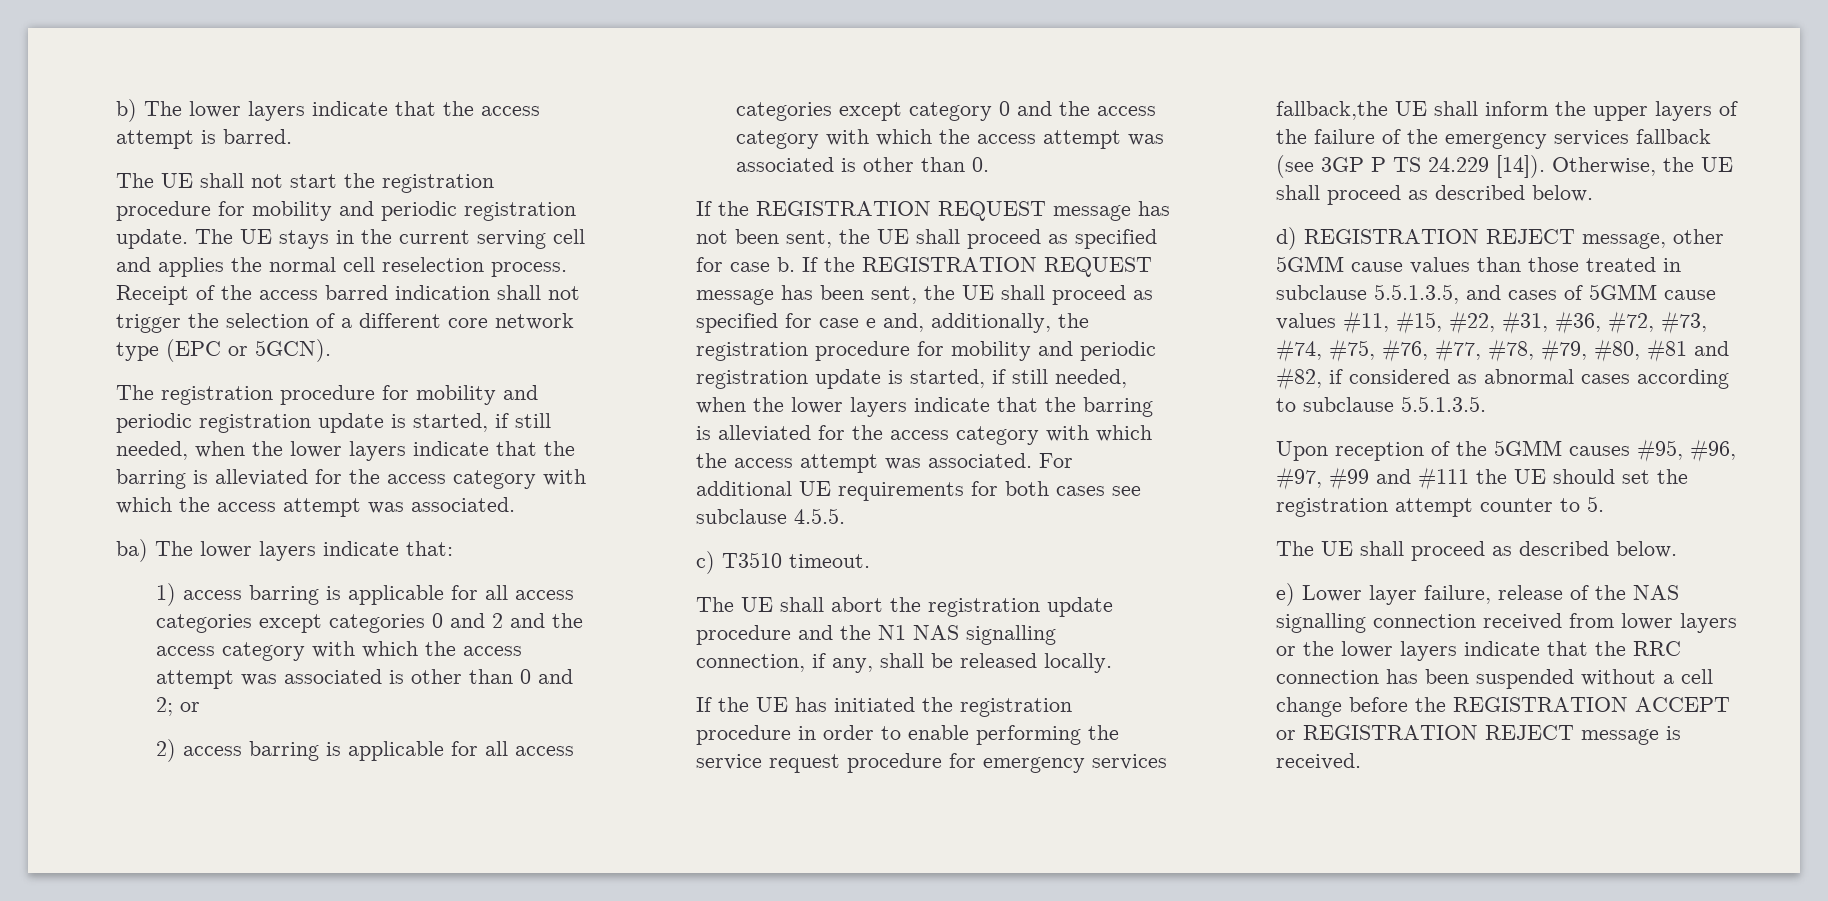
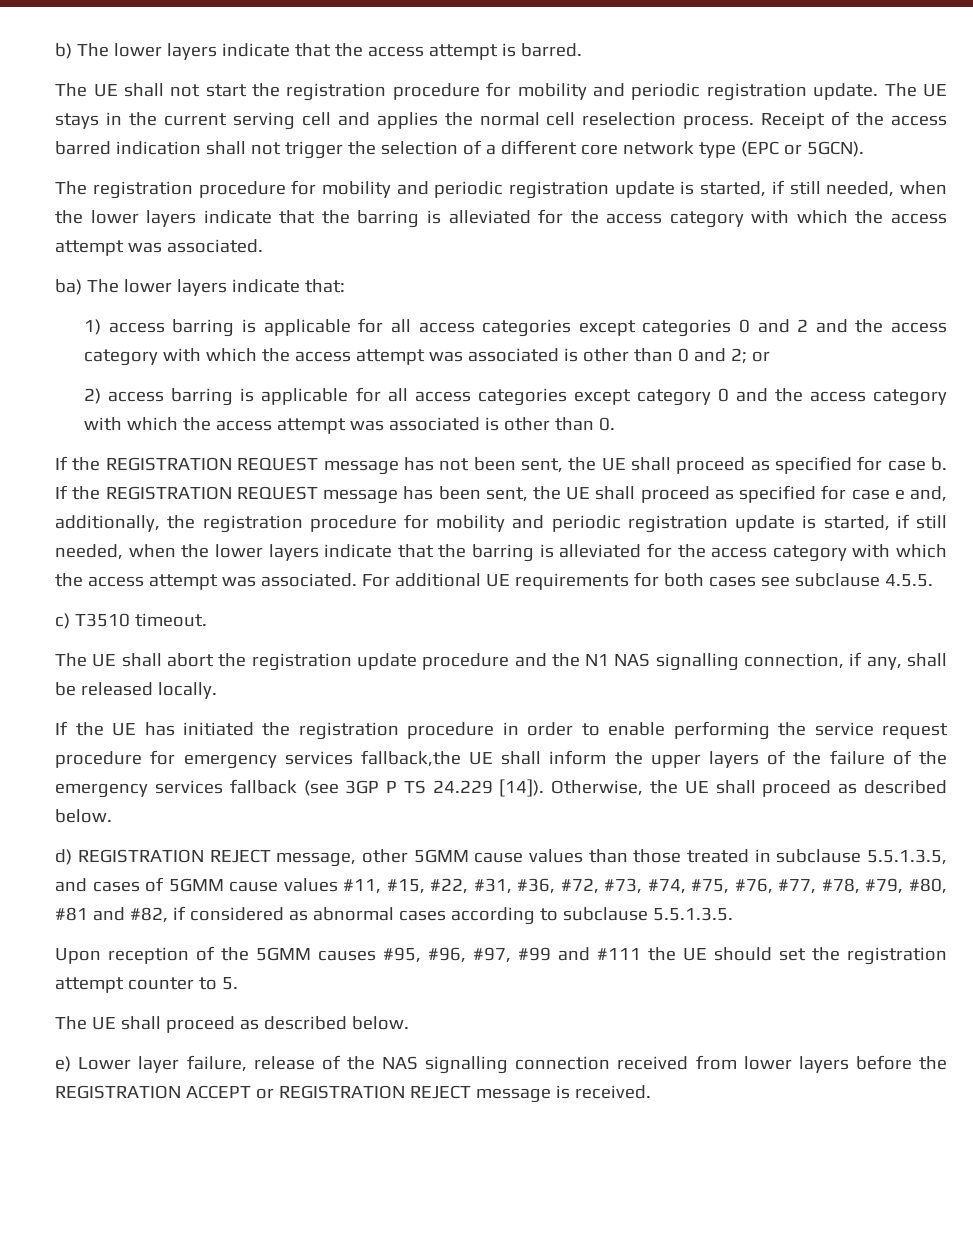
- e) Lower layer failure, release of the NAS signalling connection received from lower layers or the lower layers indicate that the RRC connection has been suspended without a cell change before the REGISTRATION ACCEPT or REGISTRATION REJECT message is received.
+ e) Lower layer failure, release of the NAS signalling connection received from lower layers before the REGISTRATION ACCEPT or REGISTRATION REJECT message is received.

